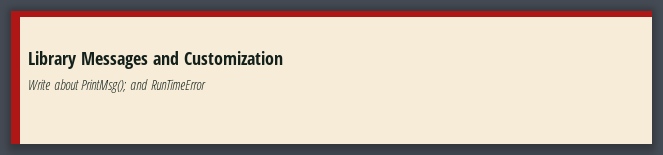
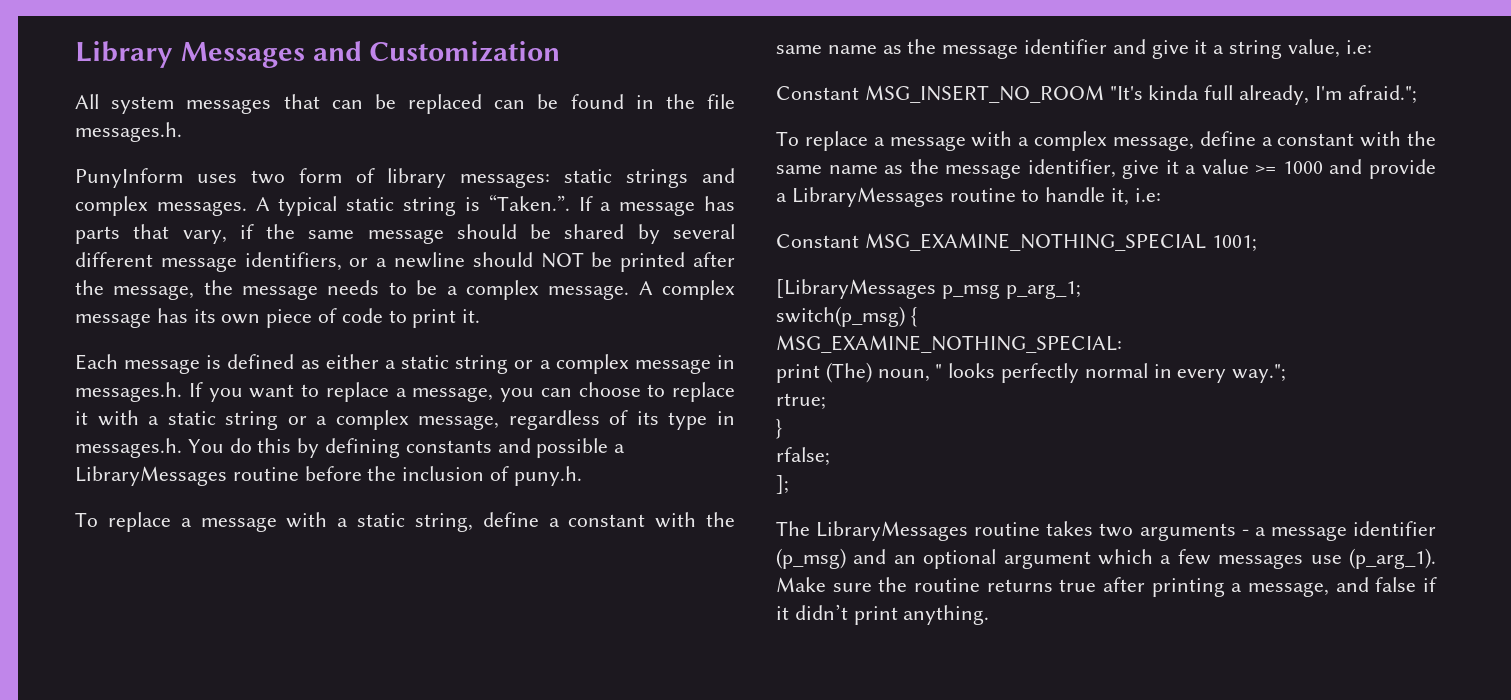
- Write about PrintMsg(); and RunTimeError
+ All system messages that can be replaced can be found in the file messages.h.
+ PunyInform uses two form of library messages: static strings and complex messages. A typical static string is “Taken.”. If a message has parts that vary, if the same message should be shared by several different message identifiers, or a newline should NOT be printed after the message, the message needs to be a complex message. A complex message has its own piece of code to print it.
+ Each message is defined as either a static string or a complex message in messages.h. If you want to replace a message, you can choose to replace it with a static string or a complex message, regardless of its type in messages.h. You do this by defining constants and possible a LibraryMessages routine before the inclusion of puny.h.
+ To replace a message with a static string, define a constant with the same name as the message identifier and give it a string value, i.e:
+ Constant MSG_INSERT_NO_ROOM "It's kinda full already, I'm afraid.";
+ To replace a message with a complex message, define a constant with the same name as the message identifier, give it a value >= 1000 and provide a LibraryMessages routine to handle it, i.e:
+ Constant MSG_EXAMINE_NOTHING_SPECIAL 1001;
+ [LibraryMessages p_msg p_arg_1;
+ switch(p_msg) {
+ MSG_EXAMINE_NOTHING_SPECIAL:
+ print (The) noun, " looks perfectly normal in every way.";
+ rtrue;
+ }
+ rfalse;
+ ];
+ The LibraryMessages routine takes two arguments - a message identifier (p_msg) and an optional argument which a few messages use (p_arg_1). Make sure the routine returns true after printing a message, and false if it didn’t print anything.

